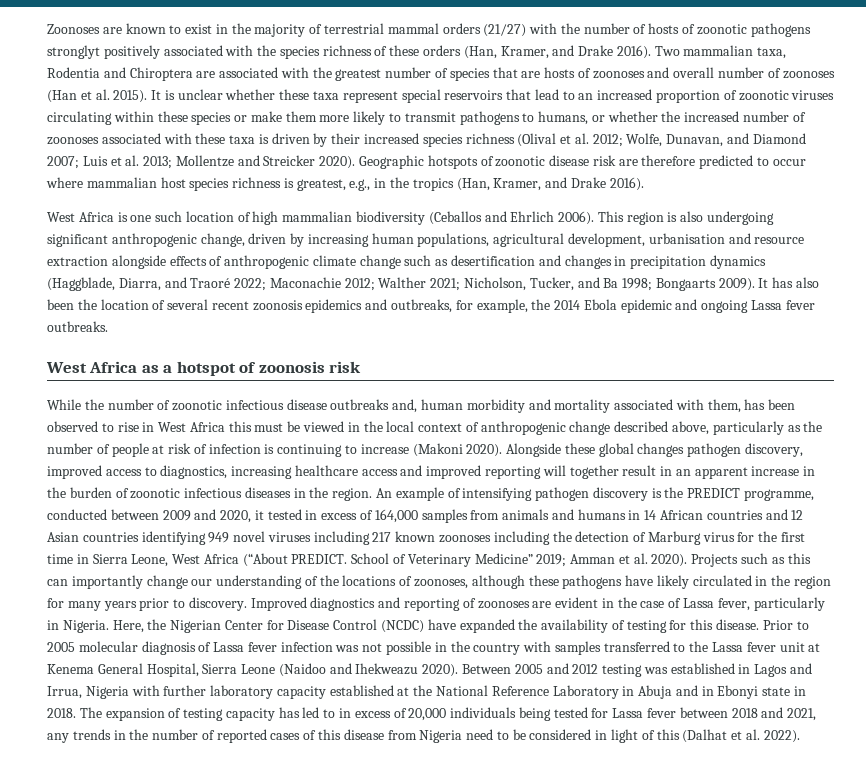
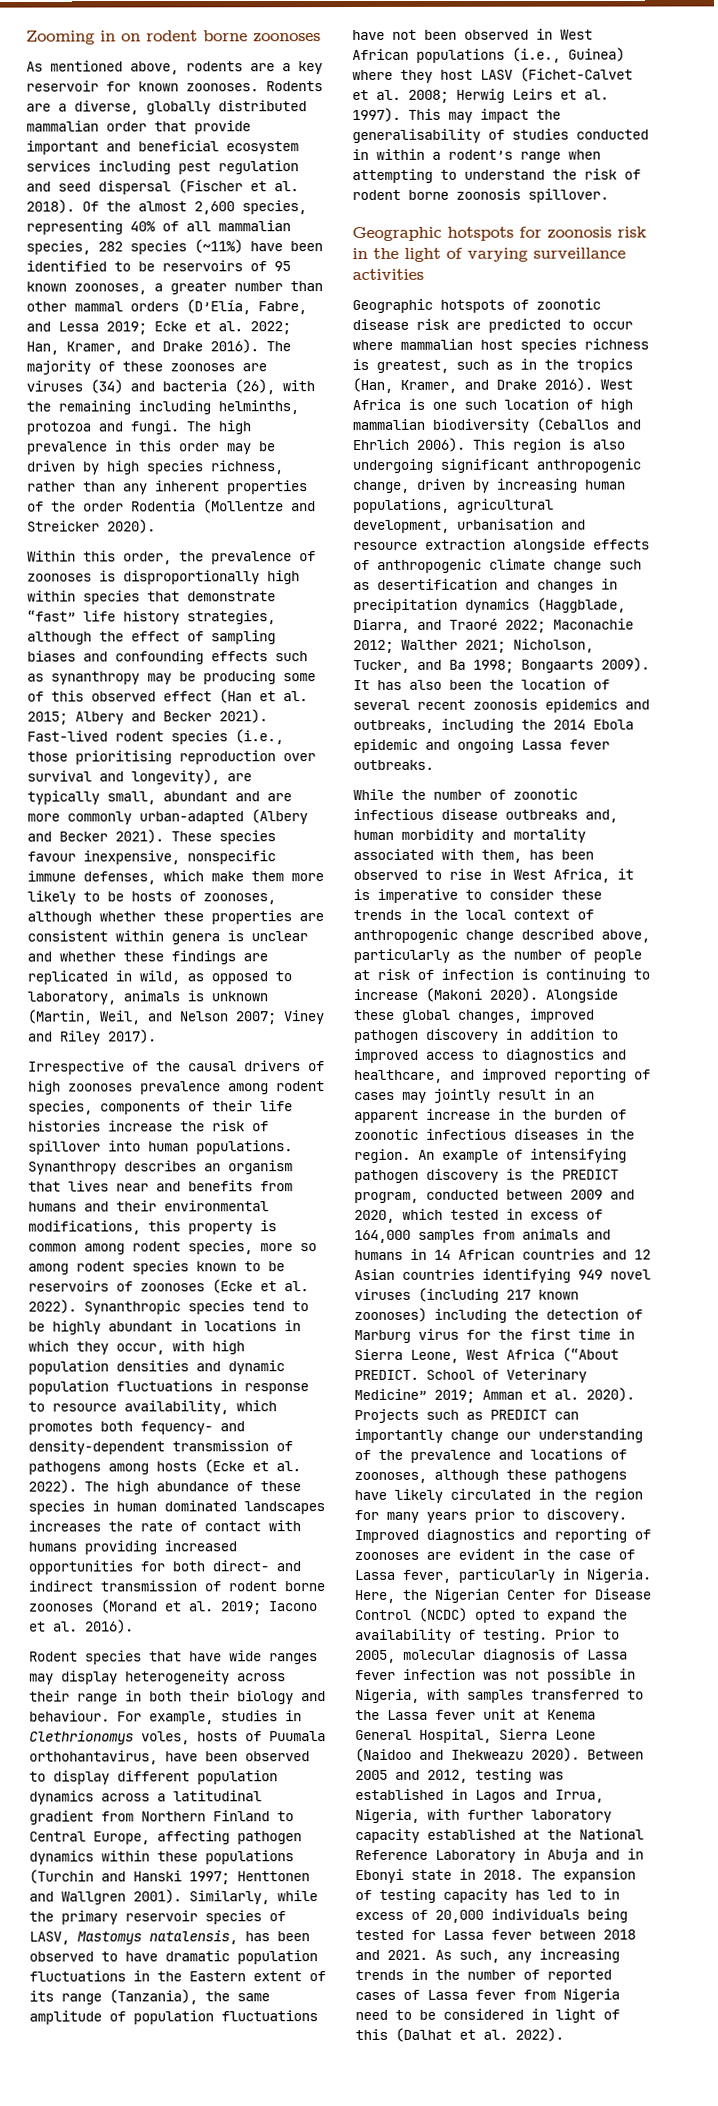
- Zoonoses are known to exist in the majority of terrestrial mammal orders (21/27) with the number of hosts of zoonotic pathogens stronglyt positively associated with the species richness of these orders (Han, Kramer, and Drake 2016). Two mammalian taxa, Rodentia and Chiroptera are associated with the greatest number of species that are hosts of zoonoses and overall number of zoonoses (Han et al. 2015). It is unclear whether these taxa represent special reservoirs that lead to an increased proportion of zoonotic viruses circulating within these species or make them more likely to transmit pathogens to humans, or whether the increased number of zoonoses associated with these taxa is driven by their increased species richness (Olival et al. 2012; Wolfe, Dunavan, and Diamond 2007; Luis et al. 2013; Mollentze and Streicker 2020). Geographic hotspots of zoonotic disease risk are therefore predicted to occur where mammalian host species richness is greatest, e.g., in the tropics (Han, Kramer, and Drake 2016).
- West Africa is one such location of high mammalian biodiversity (Ceballos and Ehrlich 2006).
+ Zooming in on rodent borne zoonoses
+ As mentioned above, rodents are a key reservoir for known zoonoses. Rodents are a diverse, globally distributed mammalian order that provide important and beneficial ecosystem services including pest regulation and seed dispersal (Fischer et al. 2018). Of the almost 2,600 species, representing 40% of all mammalian species, 282 species (~11%) have been identified to be reservoirs of 95 known zoonoses, a greater number than other mammal orders (D’Elía, Fabre, and Lessa 2019; Ecke et al. 2022; Han, Kramer, and Drake 2016). The majority of these zoonoses are viruses (34) and bacteria (26), with the remaining including helminths, protozoa and fungi. The high prevalence in this order may be driven by high species richness, rather than any inherent properties of the order Rodentia (Mollentze and Streicker 2020).
+ Within this order, the prevalence of zoonoses is disproportionally high within species that demonstrate “fast” life history strategies, although the effect of sampling biases and confounding effects such as synanthropy may be producing some of this observed effect (Han et al. 2015; Albery and Becker 2021). Fast-lived rodent species (i.e., those prioritising reproduction over survival and longevity), are typically small, abundant and are more commonly urban-adapted (Albery and Becker 2021). These species favour inexpensive, nonspecific immune defenses, which make them more likely to be hosts of zoonoses, although whether these properties are consistent within genera is unclear and whether these findings are replicated in wild, as opposed to laboratory, animals is unknown (Martin, Weil, and Nelson 2007; Viney and Riley 2017).
+ Irrespective of the causal drivers of high zoonoses prevalence among rodent species, components of their life histories increase the risk of spillover into human populations. Synanthropy describes an organism that lives near and benefits from humans and their environmental modifications, this property is common among rodent species, more so among rodent species known to be reservoirs of zoonoses (Ecke et al. 2022). Synanthropic species tend to be highly abundant in locations in which they occur, with high population densities and dynamic population fluctuations in response to resource availability, which promotes both fequency- and density-dependent transmission of pathogens among hosts (Ecke et al. 2022). The high abundance of these species in human dominated landscapes increases the rate of contact with humans providing increased opportunities for both direct- and indirect transmission of rodent borne zoonoses (Morand et al. 2019; Iacono et al. 2016).
+ Rodent species that have wide ranges may display heterogeneity across their range in both their biology and behaviour. For example, studies in Clethrionomys voles, hosts of Puumala orthohantavirus, have been observed to display different population dynamics across a latitudinal gradient from Northern Finland to Central Europe, affecting pathogen dynamics within these populations (Turchin and Hanski 1997; Henttonen and Wallgren 2001). Similarly, while the primary reservoir species of LASV, Mastomys natalensis, has been observed to have dramatic population fluctuations in the Eastern extent of its range (Tanzania), the same amplitude of population fluctuations have not been observed in West African populations (i.e., Guinea) where they host LASV (Fichet-Calvet et al. 2008; Herwig Leirs et al. 1997). This may impact the generalisability of studies conducted in within a rodent’s range when attempting to understand the risk of rodent borne zoonosis spillover.
+ Geographic hotspots for zoonosis risk in the light of varying surveillance activities
+ Geographic hotspots of zoonotic disease risk are predicted to occur where mammalian host species richness is greatest, such as in the tropics (Han, Kramer, and Drake 2016). West Africa is one such location of high mammalian biodiversity (Ceballos and Ehrlich 2006).
- It has also been the location of several recent zoonosis epidemics and outbreaks, for example, the 2014 Ebola epidemic and ongoing Lassa fever outbreaks.
+ It has also been the location of several recent zoonosis epidemics and outbreaks, including the 2014 Ebola epidemic and ongoing Lassa fever outbreaks.
- West Africa as a hotspot of zoonosis risk
- While the number of zoonotic infectious disease outbreaks and, human morbidity and mortality associated with them, has been observed to rise in West Africa this must be viewed in the local context of anthropogenic change described above, particularly as the number of people at risk of infection is continuing to increase (Makoni 2020).
+ While the number of zoonotic infectious disease outbreaks and, human morbidity and mortality associated with them, has been observed to rise in West Africa, it is imperative to consider these trends in the local context of anthropogenic change described above, particularly as the number of people at risk of infection is continuing to increase (Makoni 2020).
- Alongside these global changes pathogen discovery, improved access to diagnostics, increasing healthcare access and improved reporting will together result in an apparent increase in the burden of zoonotic infectious diseases in the region.
+ Alongside these global changes, improved pathogen discovery in addition to improved access to diagnostics and healthcare, and improved reporting of cases may jointly result in an apparent increase in the burden of zoonotic infectious diseases in the region.
- An example of intensifying pathogen discovery is the PREDICT programme, conducted between 2009 and 2020, it tested in excess of 164,000 samples from animals and humans in 14 African countries and 12 Asian countries identifying 949 novel viruses including 217 known zoonoses including the detection of Marburg virus for the first time in Sierra Leone, West Africa (“About PREDICT.
+ An example of intensifying pathogen discovery is the PREDICT program, conducted between 2009 and 2020, which tested in excess of 164,000 samples from animals and humans in 14 African countries and 12 Asian countries identifying 949 novel viruses (including 217 known zoonoses) including the detection of Marburg virus for the first time in Sierra Leone, West Africa (“About PREDICT.
- Projects such as this can importantly change our understanding of the locations of zoonoses, although these pathogens have likely circulated in the region for many years prior to discovery.
+ Projects such as PREDICT can importantly change our understanding of the prevalence and locations of zoonoses, although these pathogens have likely circulated in the region for many years prior to discovery.
- Here, the Nigerian Center for Disease Control (NCDC) have expanded the availability of testing for this disease.
+ Here, the Nigerian Center for Disease Control (NCDC) opted to expand the availability of testing.
- Prior to 2005 molecular diagnosis of Lassa fever infection was not possible in the country with samples transferred to the Lassa fever unit at Kenema General Hospital, Sierra Leone (Naidoo and Ihekweazu 2020).
+ Prior to 2005, molecular diagnosis of Lassa fever infection was not possible in Nigeria, with samples transferred to the Lassa fever unit at Kenema General Hospital, Sierra Leone (Naidoo and Ihekweazu 2020).
- Between 2005 and 2012 testing was established in Lagos and Irrua, Nigeria with further laboratory capacity established at the National Reference Laboratory in Abuja and in Ebonyi state in 2018.
+ Between 2005 and 2012, testing was established in Lagos and Irrua, Nigeria, with further laboratory capacity established at the National Reference Laboratory in Abuja and in Ebonyi state in 2018.
- The expansion of testing capacity has led to in excess of 20,000 individuals being tested for Lassa fever between 2018 and 2021, any trends in the number of reported cases of this disease from Nigeria need to be considered in light of this (Dalhat et al. 2022).
+ The expansion of testing capacity has led to in excess of 20,000 individuals being tested for Lassa fever between 2018 and 2021. As such, any increasing trends in the number of reported cases of Lassa fever from Nigeria need to be considered in light of this (Dalhat et al. 2022).

